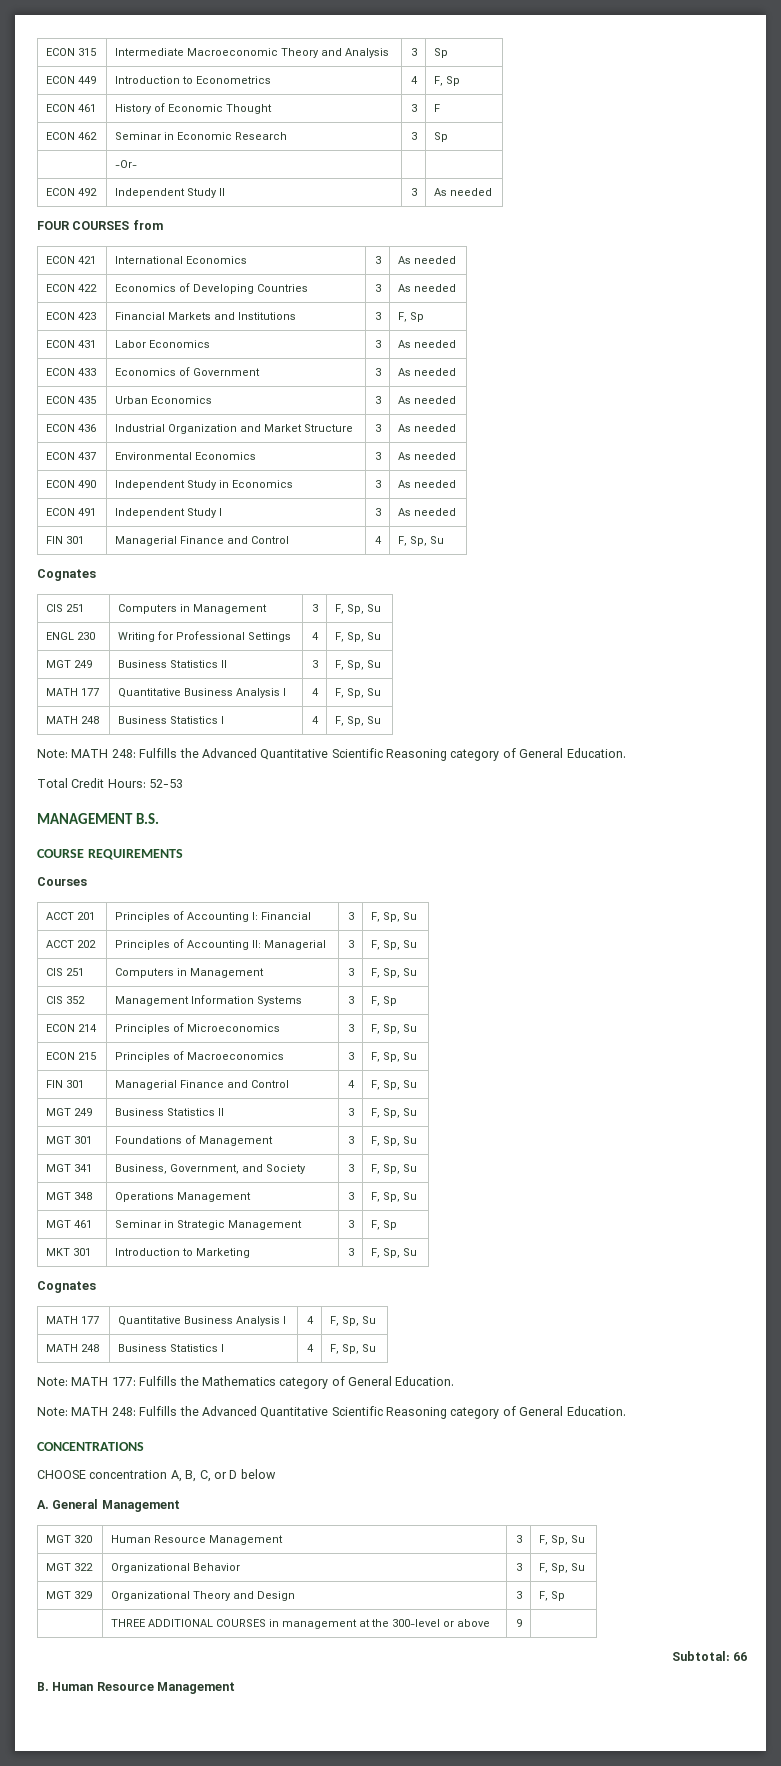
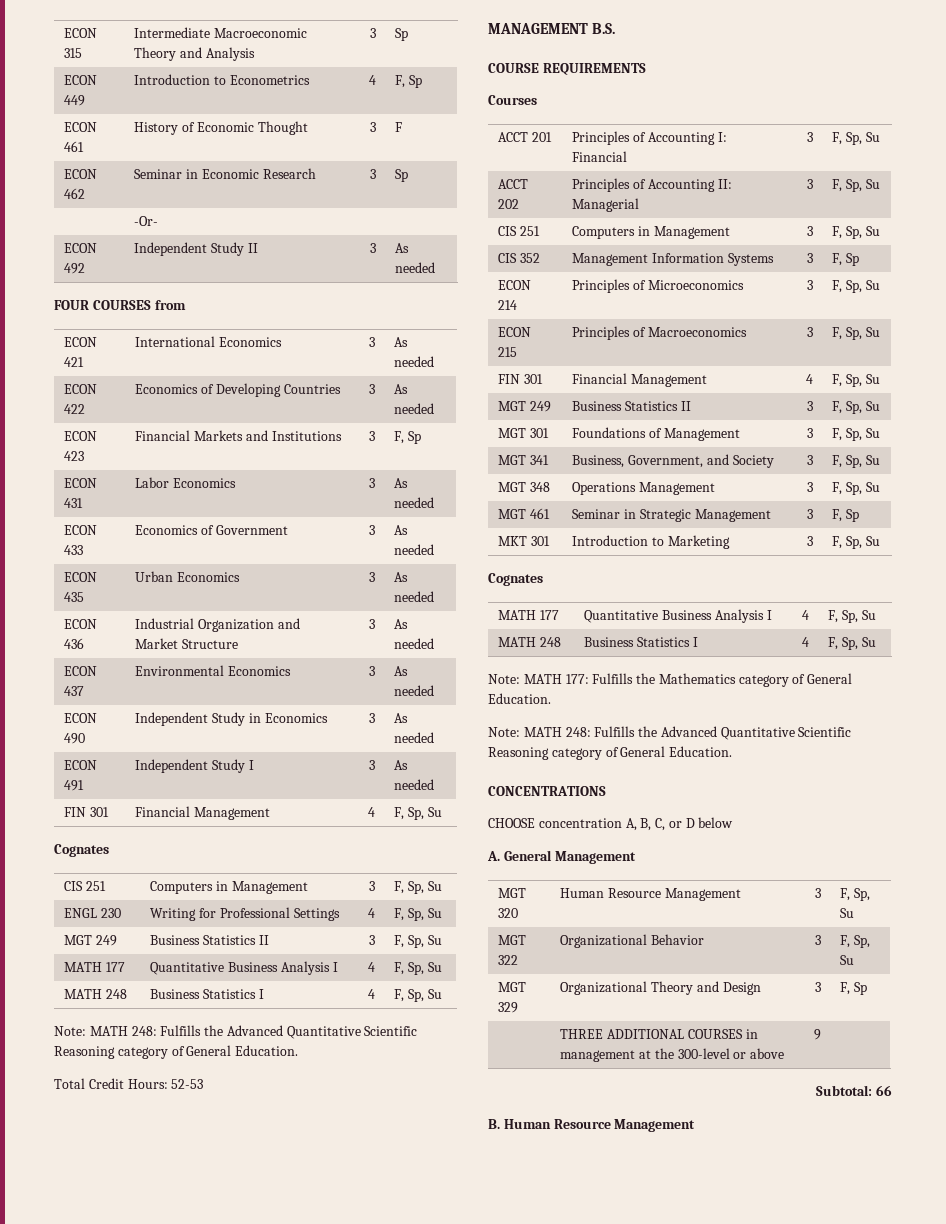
  ECON 491 | Independent Study I | 3 | As needed
- FIN 301 | Managerial Finance and Control | 4 | F, Sp, Su
+ FIN 301 | Financial Management | 4 | F, Sp, Su
  ECON 215 | Principles of Macroeconomics | 3 | F, Sp, Su
- FIN 301 | Managerial Finance and Control | 4 | F, Sp, Su
+ FIN 301 | Financial Management | 4 | F, Sp, Su

